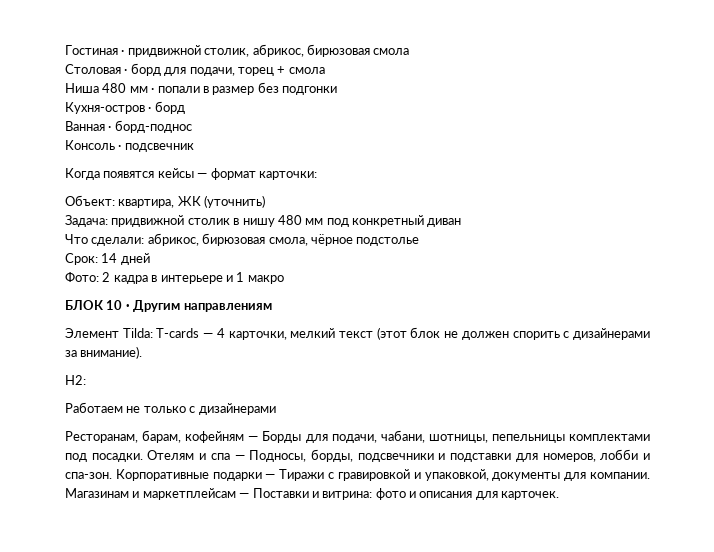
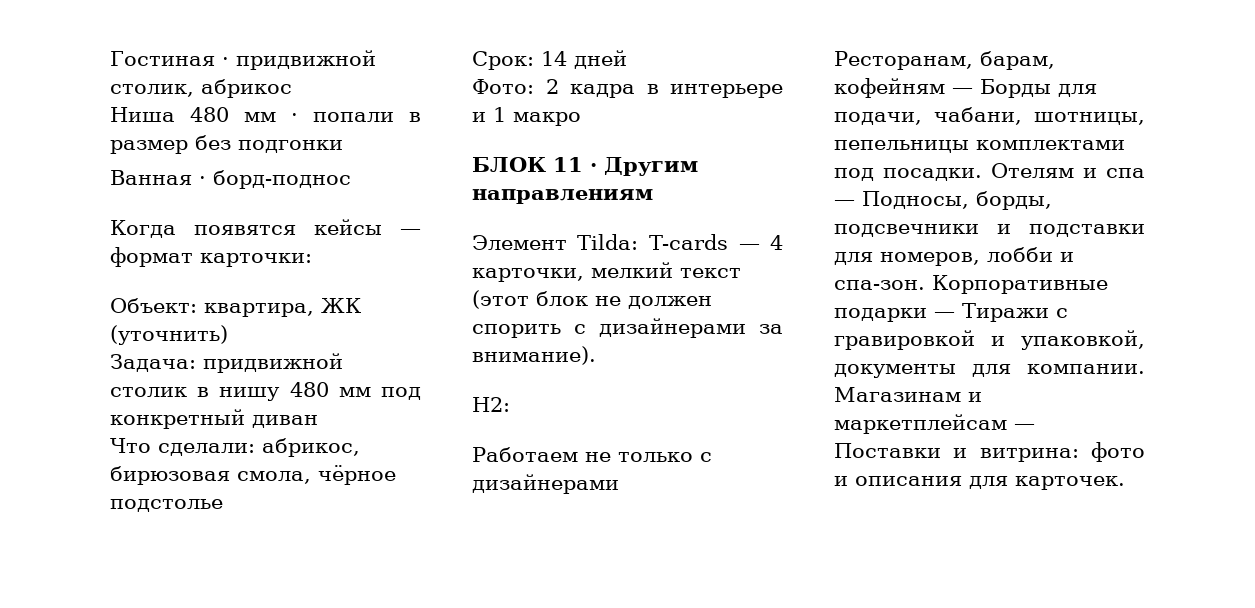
- Гостиная · придвижной столик, абрикос, бирюзовая смола
- Столовая · борд для подачи, торец + смола
+ Гостиная · придвижной столик, абрикос
- Кухня-остров · борд
- Консоль · подсвечник
- БЛОК 10 · Другим направлениям
+ БЛОК 11 · Другим направлениям

